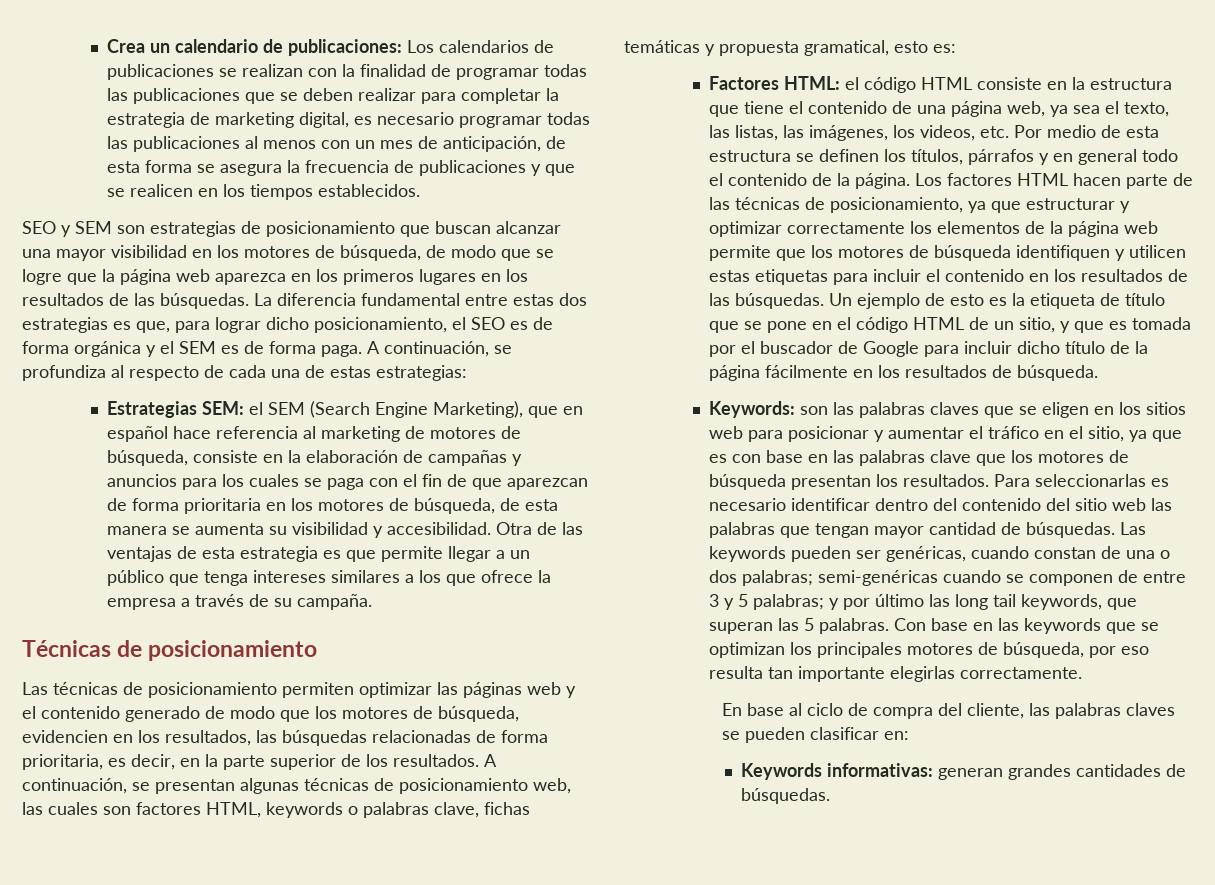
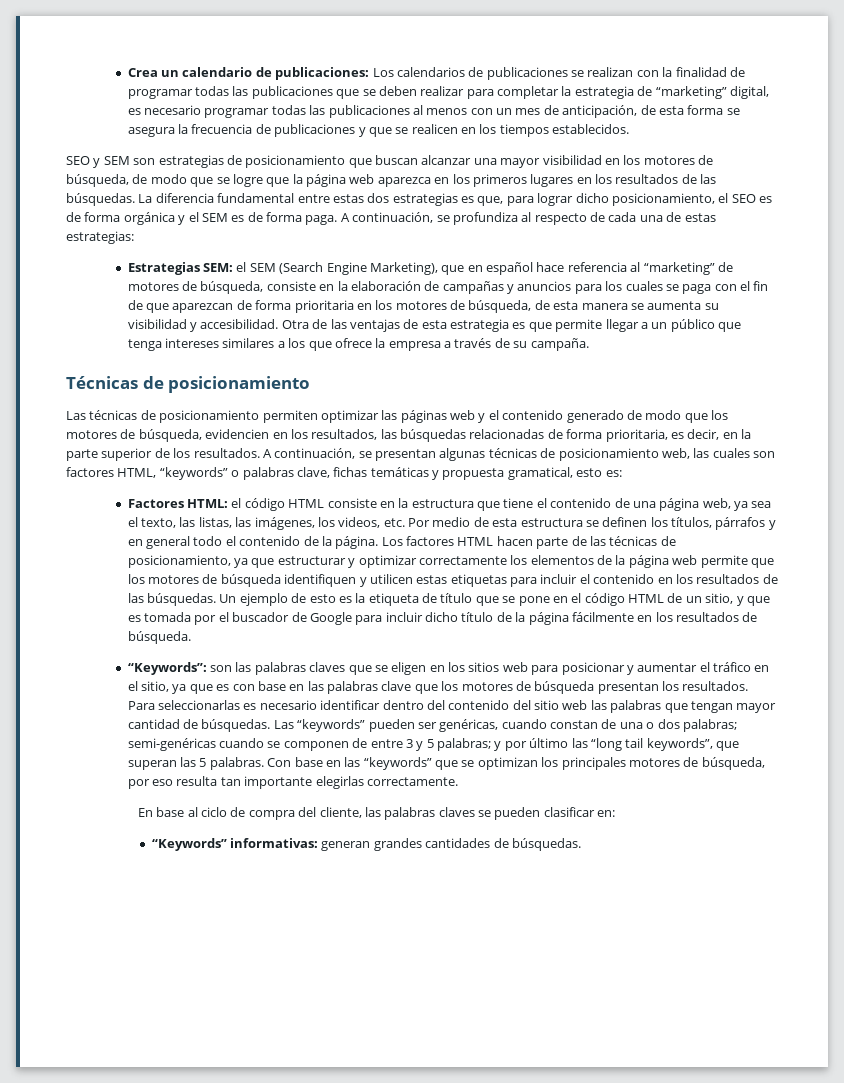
- Crea un calendario de publicaciones: Los calendarios de publicaciones se realizan con la finalidad de programar todas las publicaciones que se deben realizar para completar la estrategia de marketing digital, es necesario programar todas las publicaciones al menos con un mes de anticipación, de esta forma se asegura la frecuencia de publicaciones y que se realicen en los tiempos establecidos.
+ Crea un calendario de publicaciones: Los calendarios de publicaciones se realizan con la finalidad de programar todas las publicaciones que se deben realizar para completar la estrategia de “marketing” digital, es necesario programar todas las publicaciones al menos con un mes de anticipación, de esta forma se asegura la frecuencia de publicaciones y que se realicen en los tiempos establecidos.
- Estrategias SEM: el SEM (Search Engine Marketing), que en español hace referencia al marketing de motores de búsqueda, consiste en la elaboración de campañas y anuncios para los cuales se paga con el fin de que aparezcan de forma prioritaria en los motores de búsqueda, de esta manera se aumenta su visibilidad y accesibilidad.
+ Estrategias SEM: el SEM (Search Engine Marketing), que en español hace referencia al “marketing” de motores de búsqueda, consiste en la elaboración de campañas y anuncios para los cuales se paga con el fin de que aparezcan de forma prioritaria en los motores de búsqueda, de esta manera se aumenta su visibilidad y accesibilidad.
- A continuación, se presentan algunas técnicas de posicionamiento web, las cuales son factores HTML, keywords o palabras clave, fichas temáticas y propuesta gramatical, esto es:
+ A continuación, se presentan algunas técnicas de posicionamiento web, las cuales son factores HTML, “keywords” o palabras clave, fichas temáticas y propuesta gramatical, esto es:
- Keywords: son las palabras claves que se eligen en los sitios web para posicionar y aumentar el tráfico en el sitio, ya que es con base en las palabras clave que los motores de búsqueda presentan los resultados.
+ “Keywords”: son las palabras claves que se eligen en los sitios web para posicionar y aumentar el tráfico en el sitio, ya que es con base en las palabras clave que los motores de búsqueda presentan los resultados.
- Las keywords pueden ser genéricas, cuando constan de una o dos palabras; semi-genéricas cuando se componen de entre 3 y 5 palabras; y por último las long tail keywords, que superan las 5 palabras.
+ Las “keywords” pueden ser genéricas, cuando constan de una o dos palabras; semi-genéricas cuando se componen de entre 3 y 5 palabras; y por último las “long tail keywords”, que superan las 5 palabras.
- Con base en las keywords que se optimizan los principales motores de búsqueda, por eso resulta tan importante elegirlas correctamente.
+ Con base en las “keywords” que se optimizan los principales motores de búsqueda, por eso resulta tan importante elegirlas correctamente.
- Keywords informativas: generan grandes cantidades de búsquedas.
+ “Keywords” informativas: generan grandes cantidades de búsquedas.

